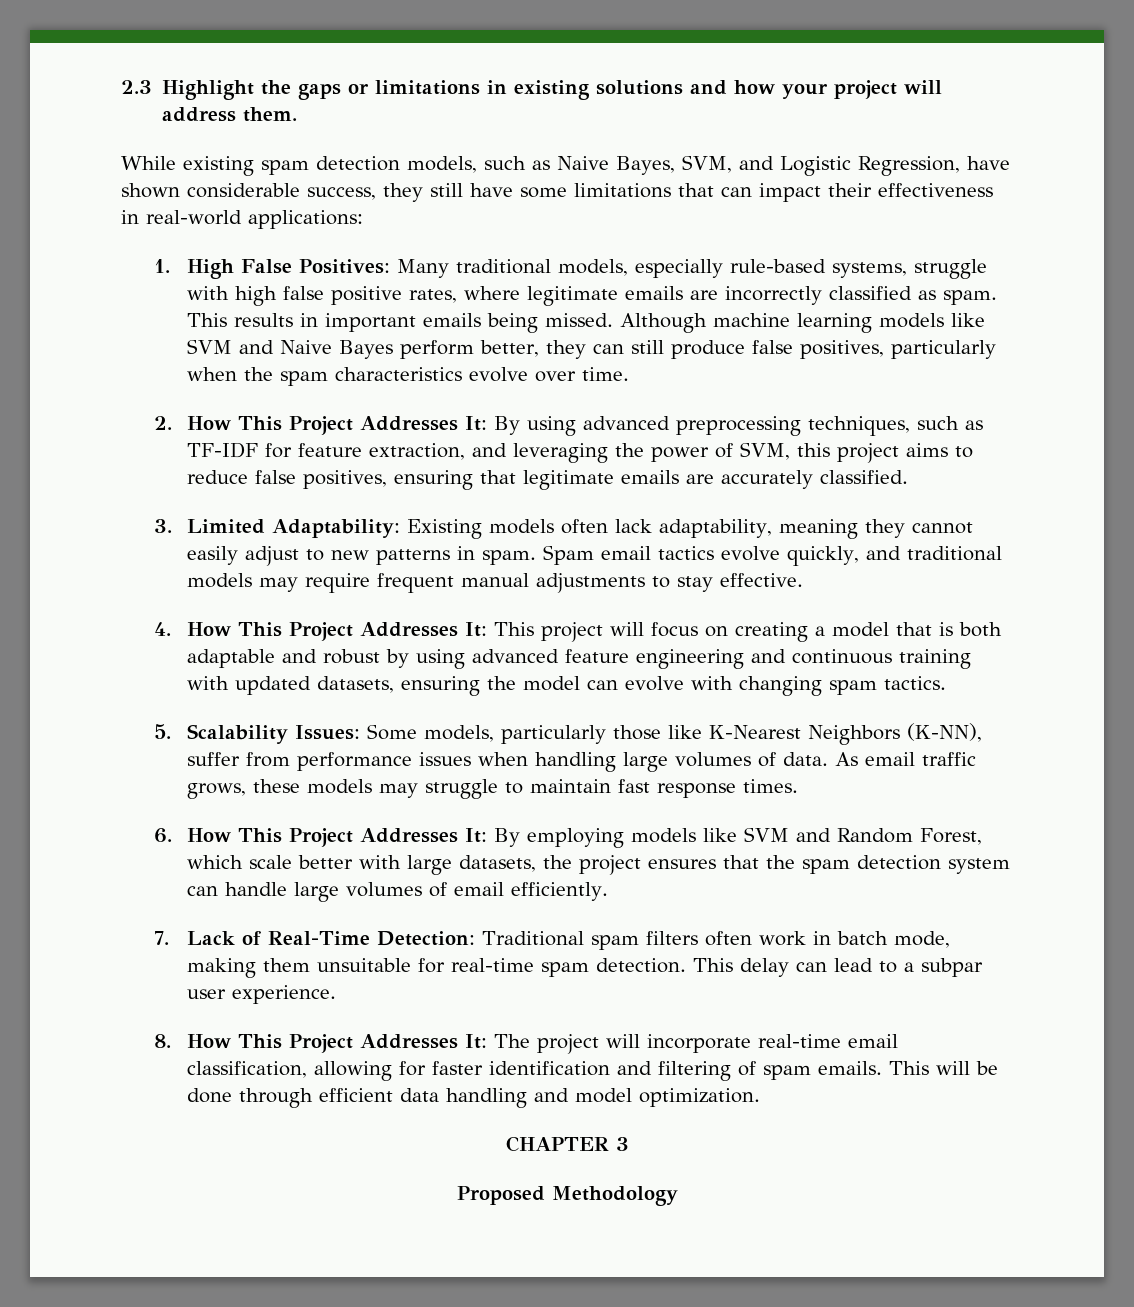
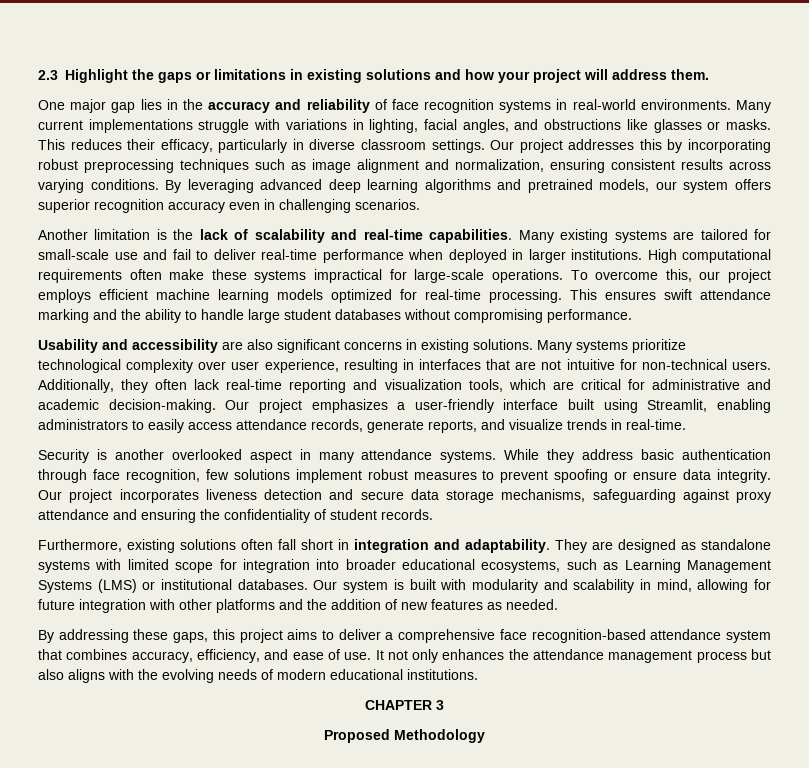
- While existing spam detection models, such as Naive Bayes, SVM, and Logistic Regression, have shown considerable success, they still have some limitations that can impact their effectiveness in real-world applications:
- 1. High False Positives: Many traditional models, especially rule-based systems, struggle with high false positive rates, where legitimate emails are incorrectly classified as spam. This results in important emails being missed. Although machine learning models like SVM and Naive Bayes perform better, they can still produce false positives, particularly when the spam characteristics evolve over time.
- 2. How This Project Addresses It: By using advanced preprocessing techniques, such as TF-IDF for feature extraction, and leveraging the power of SVM, this project aims to reduce false positives, ensuring that legitimate emails are accurately classified.
- 3. Limited Adaptability: Existing models often lack adaptability, meaning they cannot easily adjust to new patterns in spam. Spam email tactics evolve quickly, and traditional models may require frequent manual adjustments to stay effective.
- 4. How This Project Addresses It: This project will focus on creating a model that is both adaptable and robust by using advanced feature engineering and continuous training with updated datasets, ensuring the model can evolve with changing spam tactics.
- 5. Scalability Issues: Some models, particularly those like K-Nearest Neighbors (K-NN), suffer from performance issues when handling large volumes of data. As email traffic grows, these models may struggle to maintain fast response times.
- 6. How This Project Addresses It: By employing models like SVM and Random Forest, which scale better with large datasets, the project ensures that the spam detection system can handle large volumes of email efficiently.
- 7. Lack of Real-Time Detection: Traditional spam filters often work in batch mode, making them unsuitable for real-time spam detection. This delay can lead to a subpar user experience.
- 8. How This Project Addresses It: The project will incorporate real-time email classification, allowing for faster identification and filtering of spam emails. This will be done through efficient data handling and model optimization.
+ One major gap lies in the accuracy and reliability of face recognition systems in real-world environments. Many current implementations struggle with variations in lighting, facial angles, and obstructions like glasses or masks. This reduces their efficacy, particularly in diverse classroom settings. Our project addresses this by incorporating robust preprocessing techniques such as image alignment and normalization, ensuring consistent results across varying conditions. By leveraging advanced deep learning algorithms and pretrained models, our system offers superior recognition accuracy even in challenging scenarios.
+ Another limitation is the lack of scalability and real-time capabilities. Many existing systems are tailored for small-scale use and fail to deliver real-time performance when deployed in larger institutions. High computational requirements often make these systems impractical for large-scale operations. To overcome this, our project employs efficient machine learning models optimized for real-time processing. This ensures swift attendance marking and the ability to handle large student databases without compromising performance.
+ Usability and accessibility are also significant concerns in existing solutions. Many systems prioritize technological complexity over user experience, resulting in interfaces that are not intuitive for non-technical users. Additionally, they often lack real-time reporting and visualization tools, which are critical for administrative and academic decision-making. Our project emphasizes a user-friendly interface built using Streamlit, enabling administrators to easily access attendance records, generate reports, and visualize trends in real-time.
+ Security is another overlooked aspect in many attendance systems. While they address basic authentication through face recognition, few solutions implement robust measures to prevent spoofing or ensure data integrity. Our project incorporates liveness detection and secure data storage mechanisms, safeguarding against proxy attendance and ensuring the confidentiality of student records.
+ Furthermore, existing solutions often fall short in integration and adaptability. They are designed as standalone systems with limited scope for integration into broader educational ecosystems, such as Learning Management Systems (LMS) or institutional databases. Our system is built with modularity and scalability in mind, allowing for future integration with other platforms and the addition of new features as needed.
+ By addressing these gaps, this project aims to deliver a comprehensive face recognition-based attendance system that combines accuracy, efficiency, and ease of use. It not only enhances the attendance management process but also aligns with the evolving needs of modern educational institutions.

